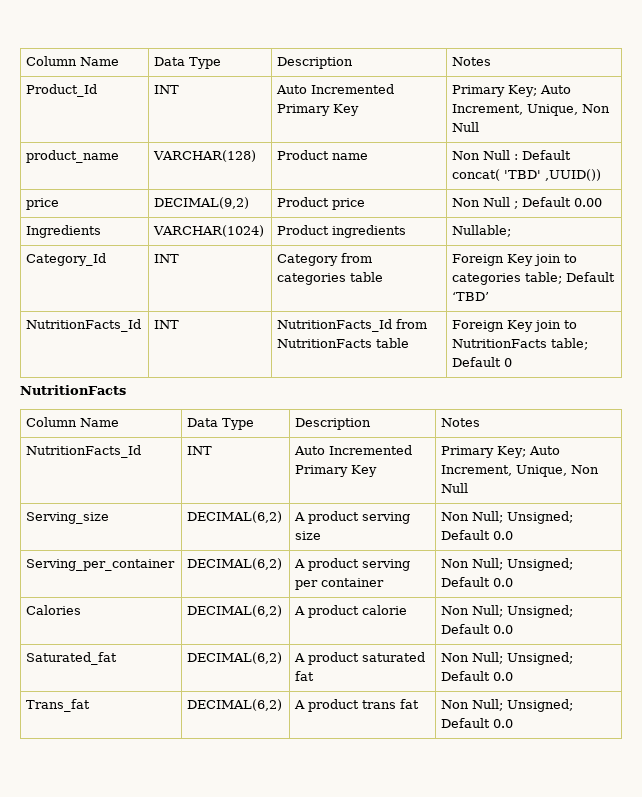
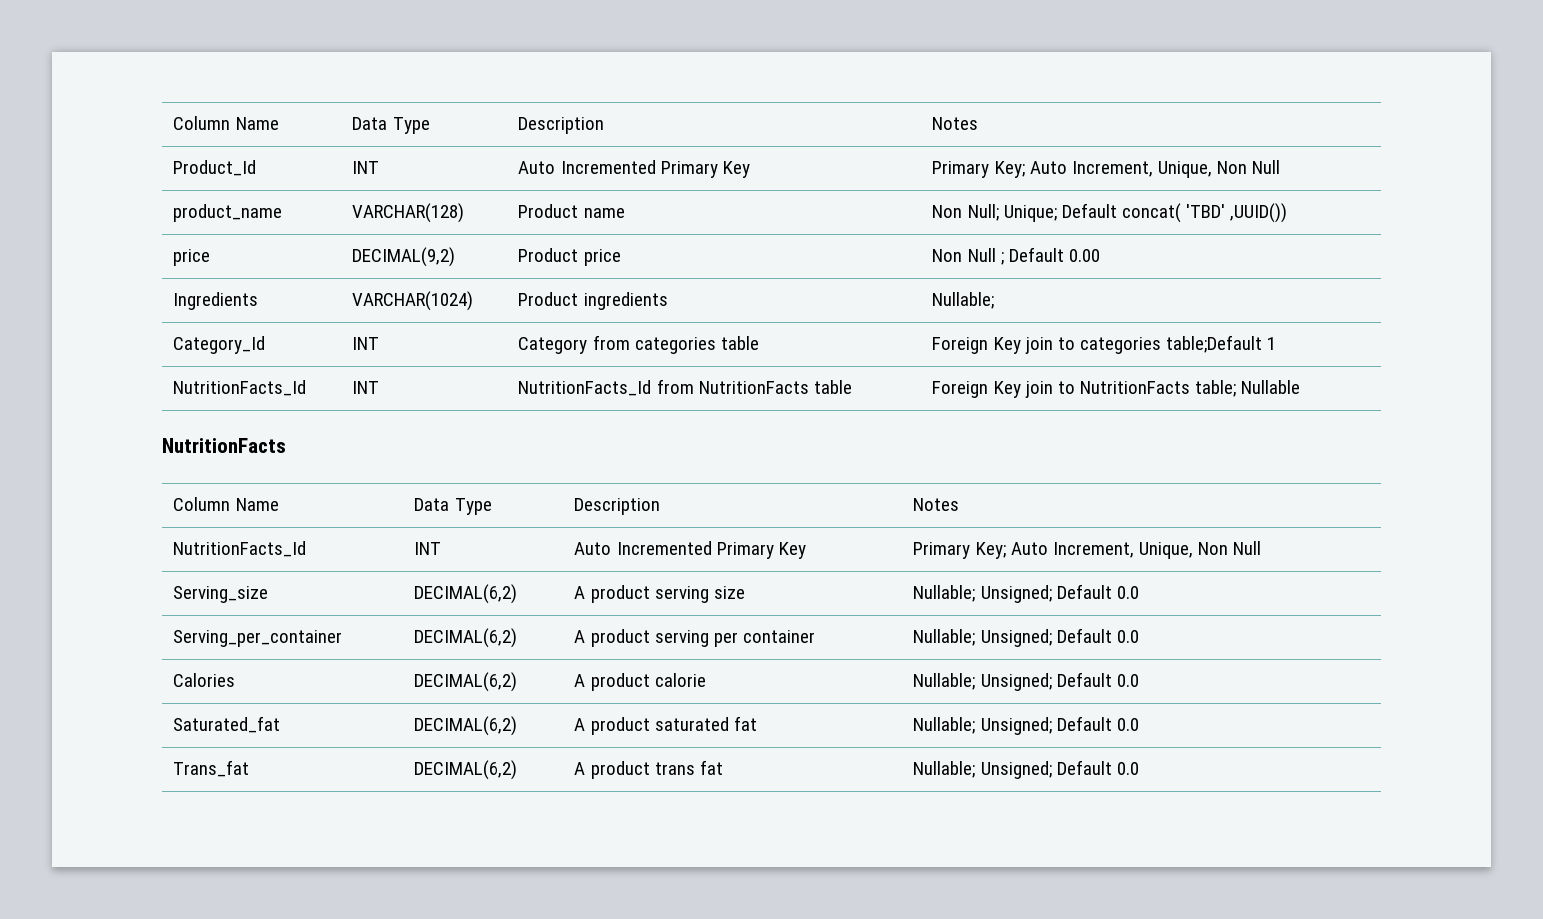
- product_name | VARCHAR(128) | Product name | Non Null : Default concat( 'TBD' ,UUID())
+ product_name | VARCHAR(128) | Product name | Non Null; Unique; Default concat( 'TBD' ,UUID())
- Category_Id | INT | Category from categories table | Foreign Key join to categories table; Default ‘TBD’
+ Category_Id | INT | Category from categories table | Foreign Key join to categories table;Default 1
- NutritionFacts_Id | INT | NutritionFacts_Id from NutritionFacts table | Foreign Key join to NutritionFacts table; Default 0
+ NutritionFacts_Id | INT | NutritionFacts_Id from NutritionFacts table | Foreign Key join to NutritionFacts table; Nullable
- Serving_size | DECIMAL(6,2) | A product serving size | Non Null; Unsigned; Default 0.0
+ Serving_size | DECIMAL(6,2) | A product serving size | Nullable; Unsigned; Default 0.0
- Serving_per_container | DECIMAL(6,2) | A product serving per container | Non Null; Unsigned; Default 0.0
+ Serving_per_container | DECIMAL(6,2) | A product serving per container | Nullable; Unsigned; Default 0.0
- Calories | DECIMAL(6,2) | A product calorie | Non Null; Unsigned; Default 0.0
+ Calories | DECIMAL(6,2) | A product calorie | Nullable; Unsigned; Default 0.0
- Saturated_fat | DECIMAL(6,2) | A product saturated fat | Non Null; Unsigned; Default 0.0
+ Saturated_fat | DECIMAL(6,2) | A product saturated fat | Nullable; Unsigned; Default 0.0
- Trans_fat | DECIMAL(6,2) | A product trans fat | Non Null; Unsigned; Default 0.0
+ Trans_fat | DECIMAL(6,2) | A product trans fat | Nullable; Unsigned; Default 0.0

